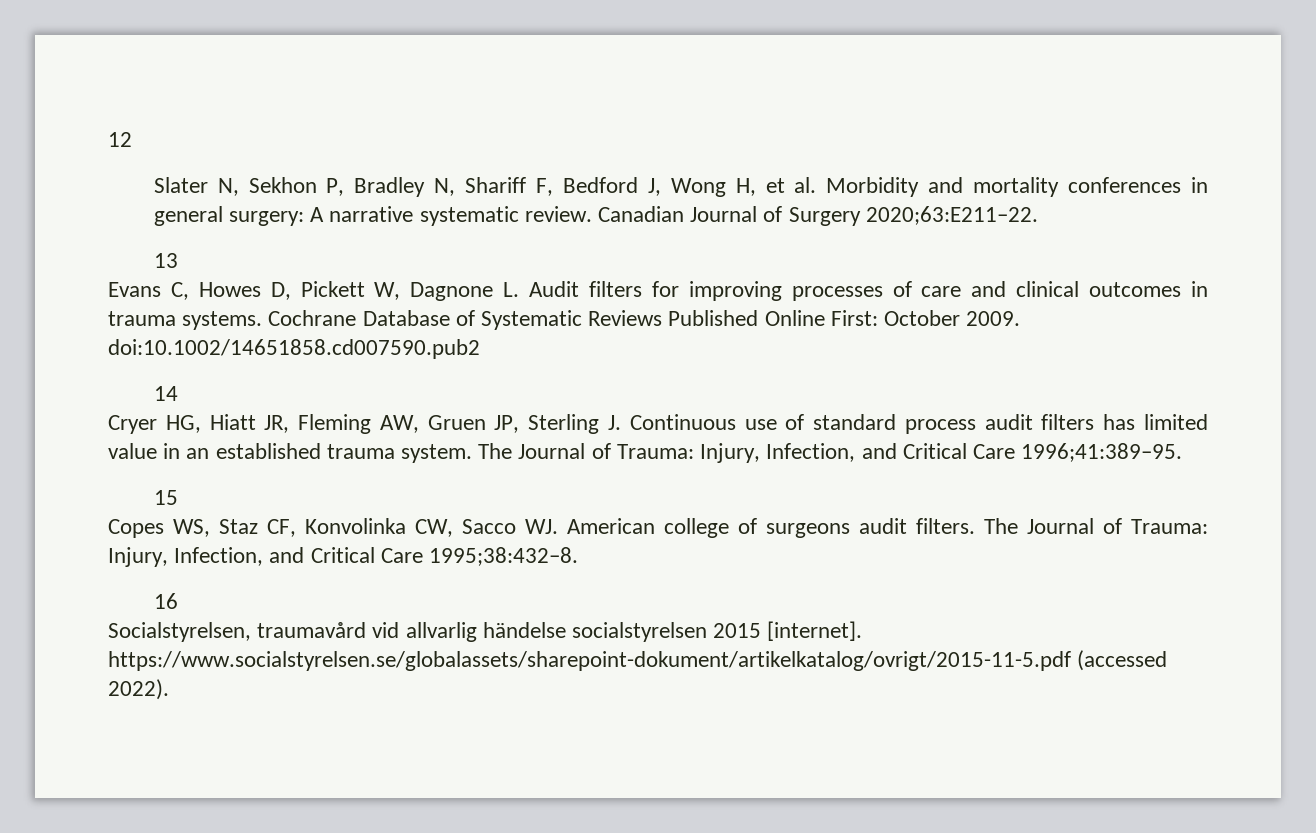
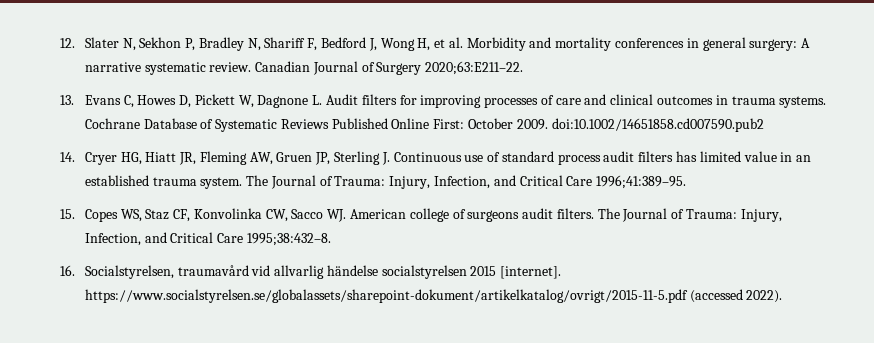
- 12
- Slater N, Sekhon P, Bradley N, Shariff F, Bedford J, Wong H, et al. Morbidity and mortality conferences in general surgery: A narrative systematic review.
+ 12. Slater N, Sekhon P, Bradley N, Shariff F, Bedford J, Wong H, et al. Morbidity and mortality conferences in general surgery: A narrative systematic review.
- 13
- Evans C, Howes D, Pickett W, Dagnone L. Audit filters for improving processes of care and clinical outcomes in trauma systems.
+ 13. Evans C, Howes D, Pickett W, Dagnone L. Audit filters for improving processes of care and clinical outcomes in trauma systems.
- 14
- Cryer HG, Hiatt JR, Fleming AW, Gruen JP, Sterling J. Continuous use of standard process audit filters has limited value in an established trauma system.
+ 14. Cryer HG, Hiatt JR, Fleming AW, Gruen JP, Sterling J. Continuous use of standard process audit filters has limited value in an established trauma system.
- 15
- Copes WS, Staz CF, Konvolinka CW, Sacco WJ. American college of surgeons audit filters.
+ 15. Copes WS, Staz CF, Konvolinka CW, Sacco WJ. American college of surgeons audit filters.
- 16
- Socialstyrelsen, traumavård vid allvarlig händelse socialstyrelsen 2015 [internet]. https://www.socialstyrelsen.se/globalassets/sharepoint-dokument/artikelkatalog/ovrigt/2015-11-5.pdf (accessed 2022).
+ 16. Socialstyrelsen, traumavård vid allvarlig händelse socialstyrelsen 2015 [internet]. https://www.socialstyrelsen.se/globalassets/sharepoint-dokument/artikelkatalog/ovrigt/2015-11-5.pdf (accessed 2022).

